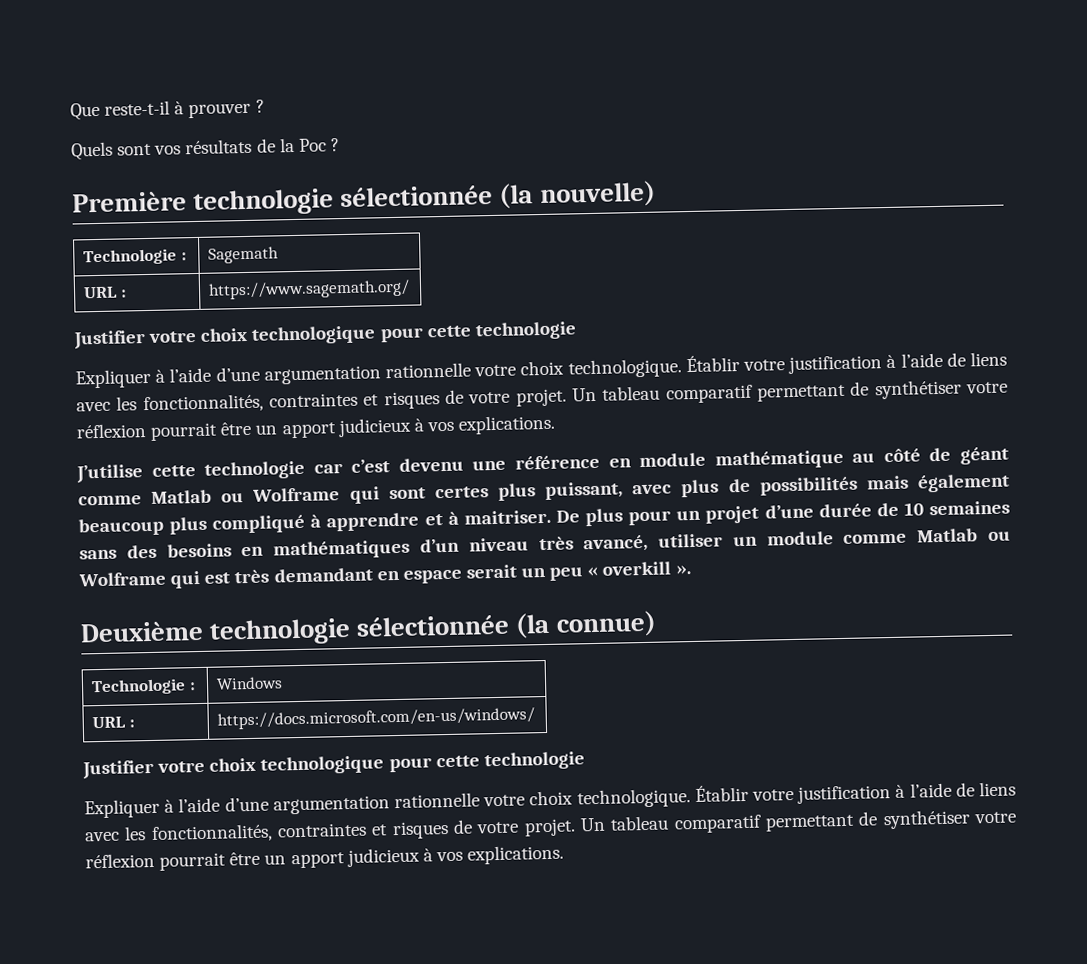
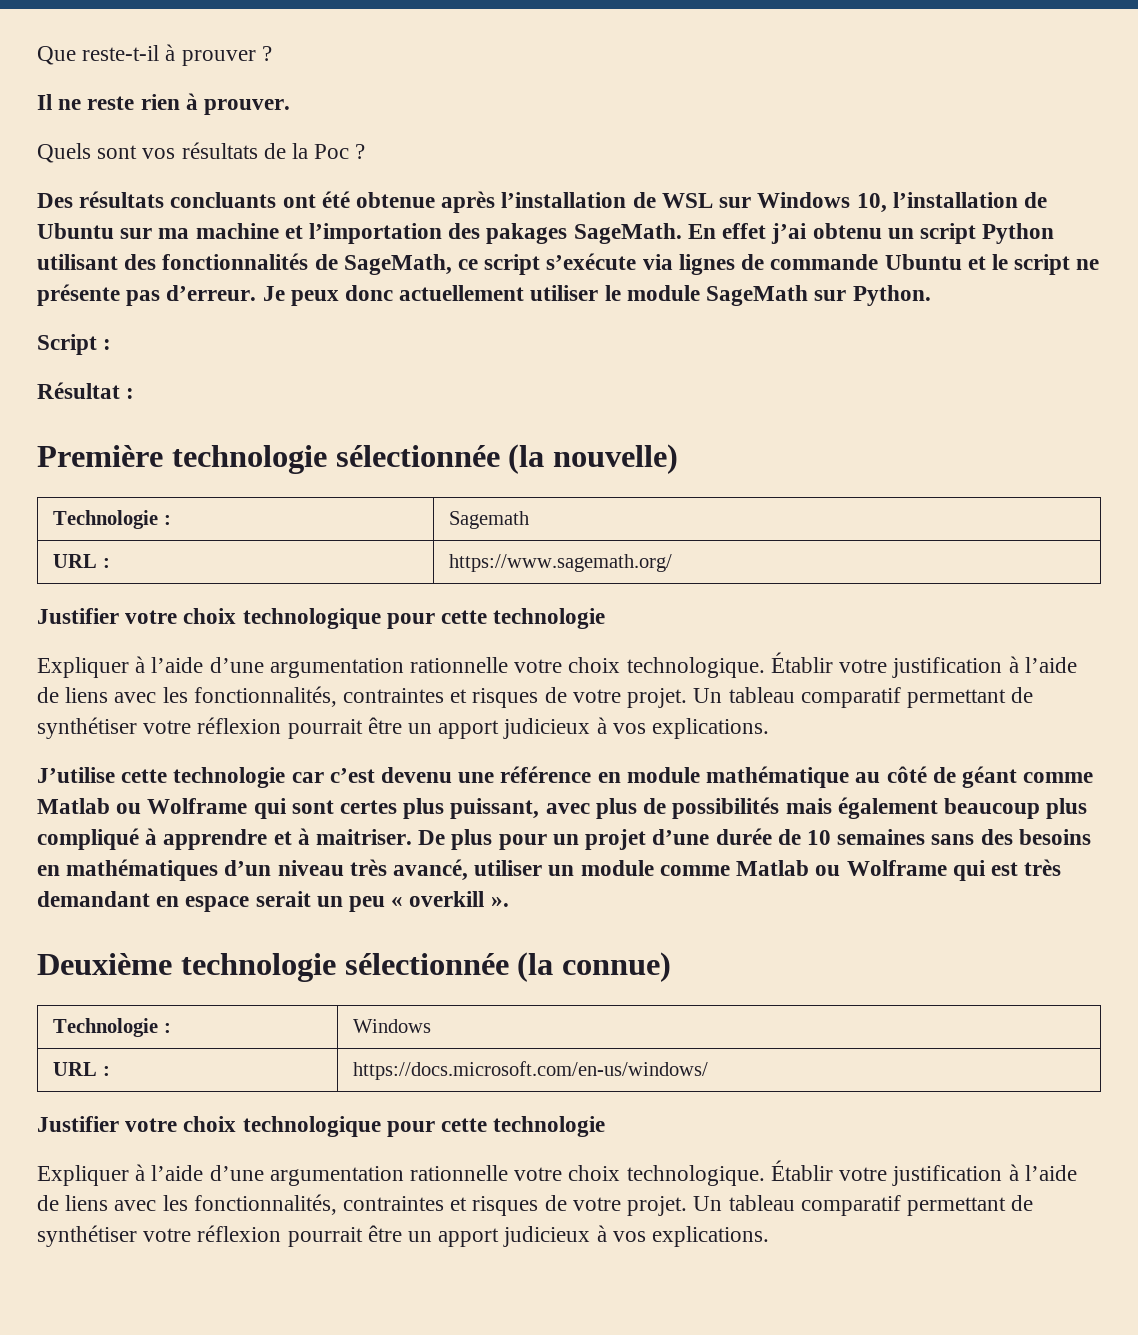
+ Il ne reste rien à prouver.
+ Des résultats concluants ont été obtenue après l’installation de WSL sur Windows 10, l’installation de Ubuntu sur ma machine et l’importation des pakages SageMath. En effet j’ai obtenu un script Python utilisant des fonctionnalités de SageMath, ce script s’exécute via lignes de commande Ubuntu et le script ne présente pas d’erreur. Je peux donc actuellement utiliser le module SageMath sur Python.
+ Script :
+ Résultat :

